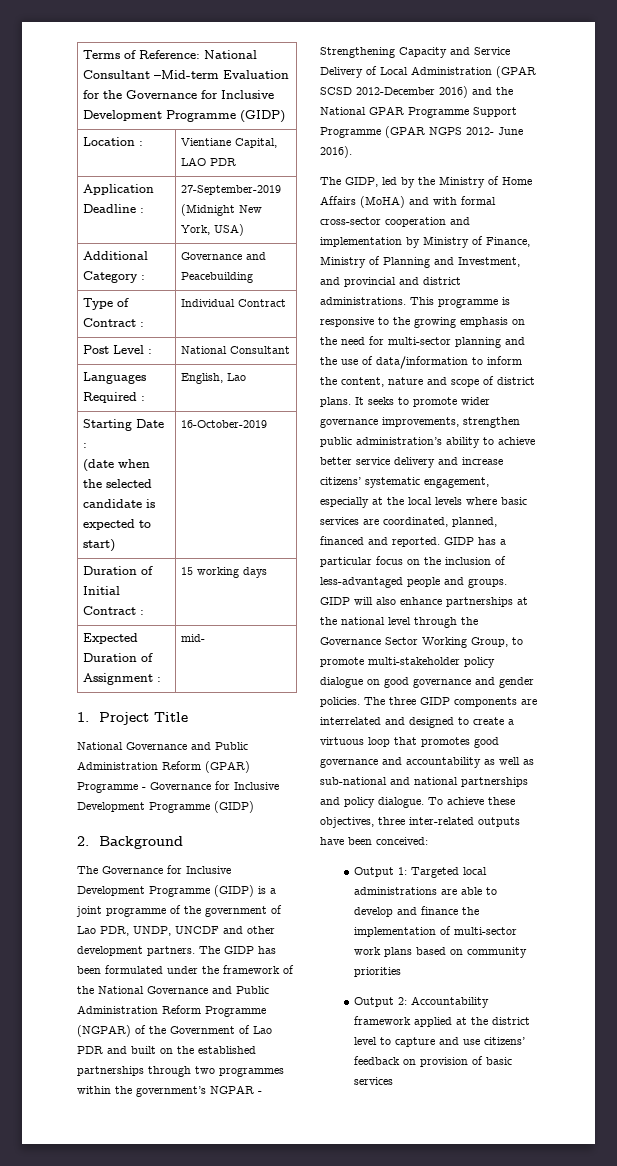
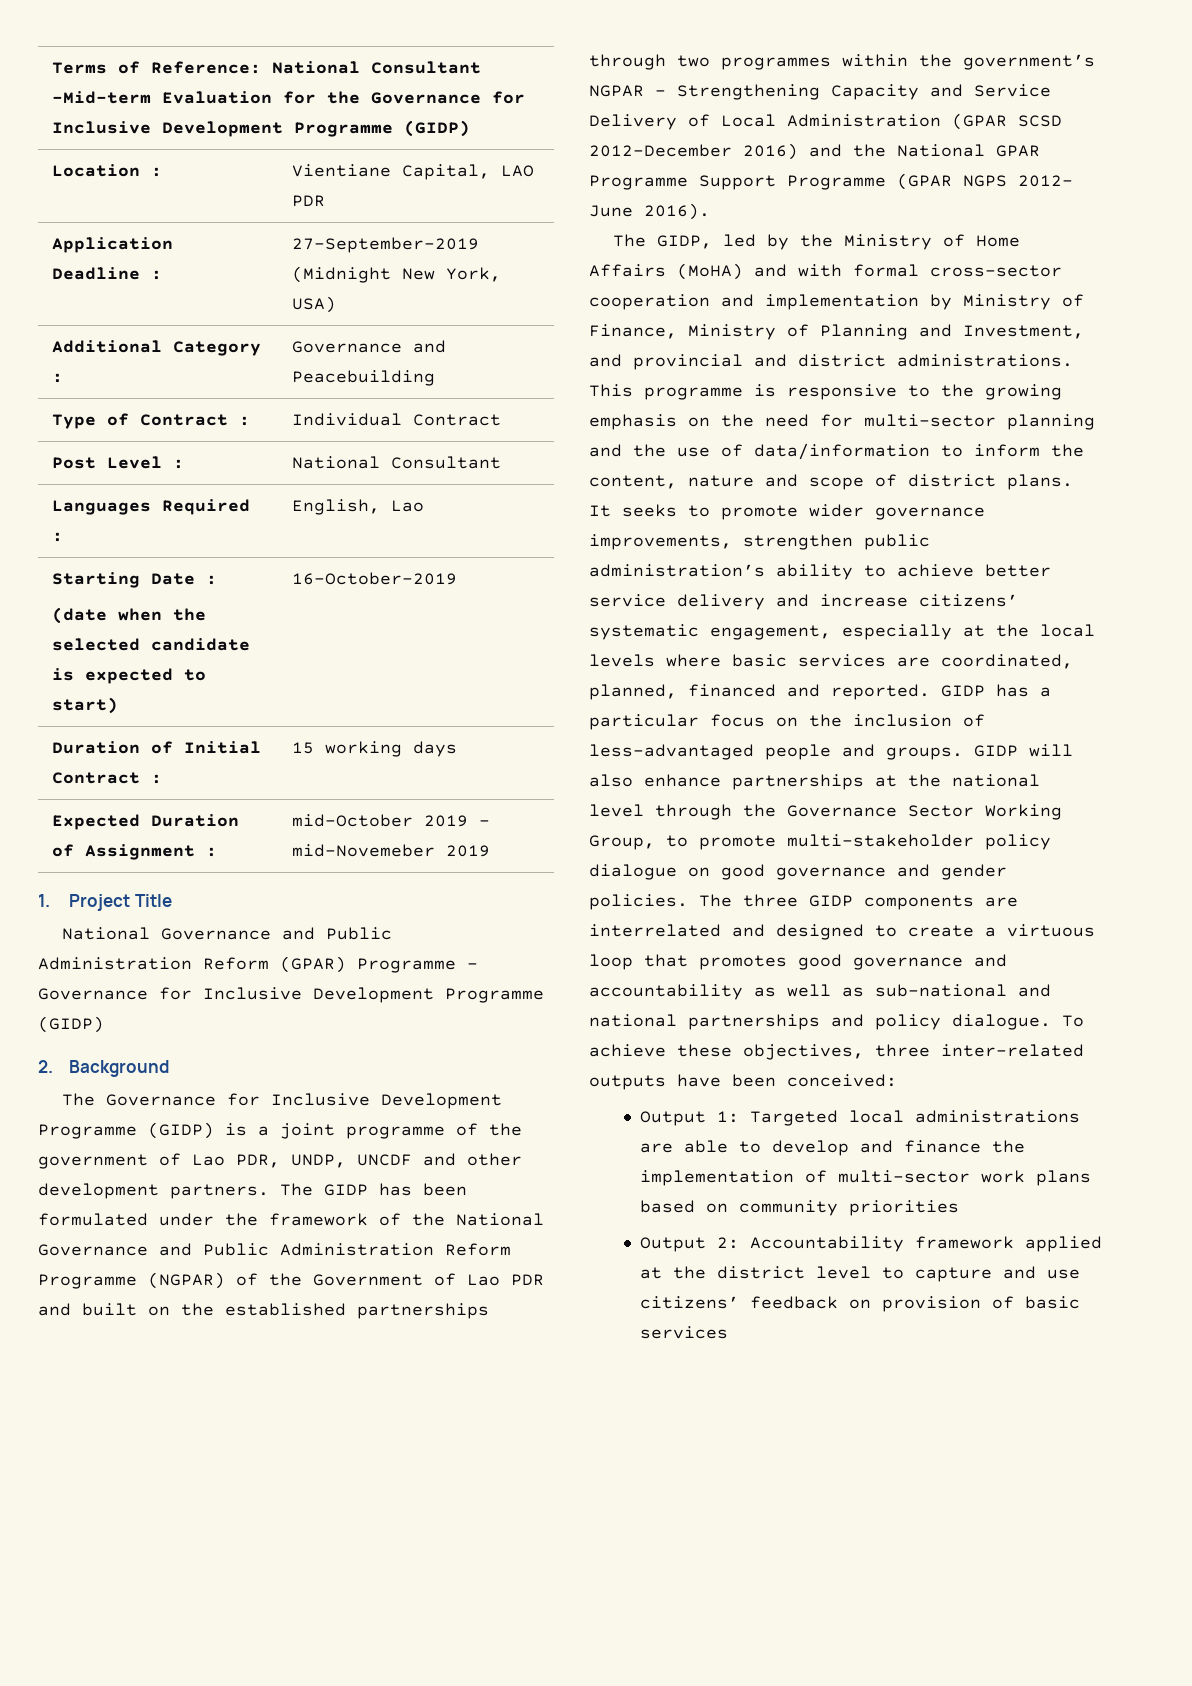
- Expected Duration of Assignment : | mid-
+ Expected Duration of Assignment : | mid-October 2019 – mid-Novemeber 2019

